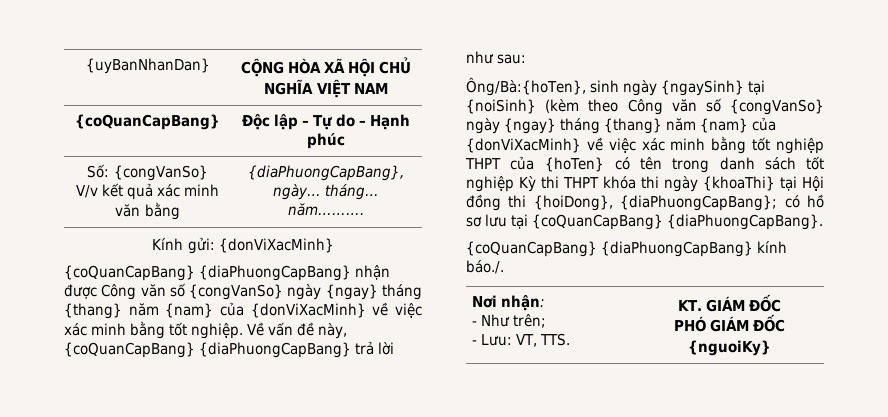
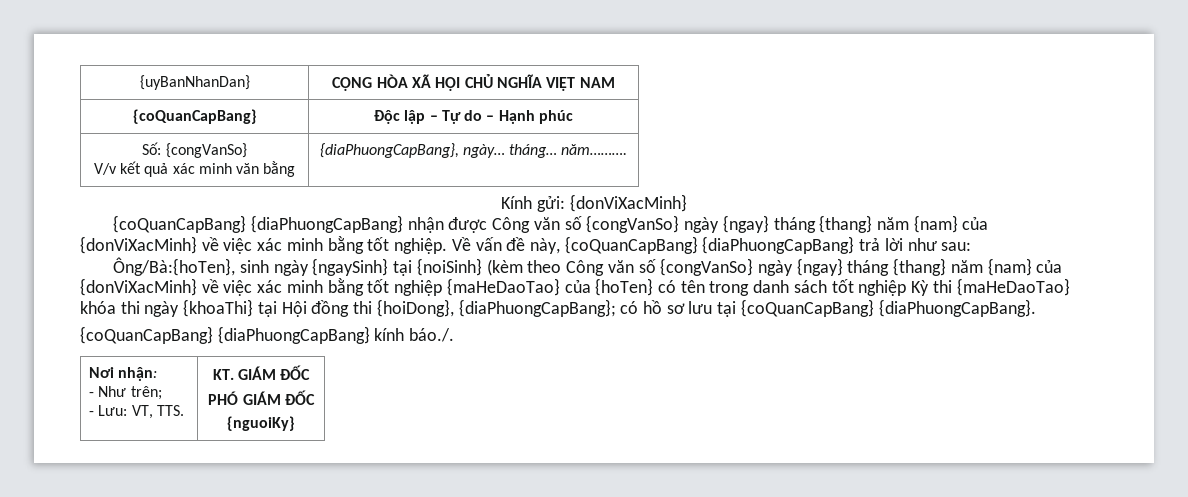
- Ông/Bà:{hoTen}, sinh ngày {ngaySinh} tại {noiSinh} (kèm theo Công văn số {congVanSo} ngày {ngay} tháng {thang} năm {nam} của {donViXacMinh} về việc xác minh bằng tốt nghiệp THPT của {hoTen} có tên trong danh sách tốt nghiệp Kỳ thi THPT khóa thi ngày {khoaThi} tại Hội đồng thi {hoiDong}, {diaPhuongCapBang}; có hồ sơ lưu tại {coQuanCapBang} {diaPhuongCapBang}.
+ Ông/Bà:{hoTen}, sinh ngày {ngaySinh} tại {noiSinh} (kèm theo Công văn số {congVanSo} ngày {ngay} tháng {thang} năm {nam} của {donViXacMinh} về việc xác minh bằng tốt nghiệp {maHeDaoTao} của {hoTen} có tên trong danh sách tốt nghiệp Kỳ thi {maHeDaoTao} khóa thi ngày {khoaThi} tại Hội đồng thi {hoiDong}, {diaPhuongCapBang}; có hồ sơ lưu tại {coQuanCapBang} {diaPhuongCapBang}.

